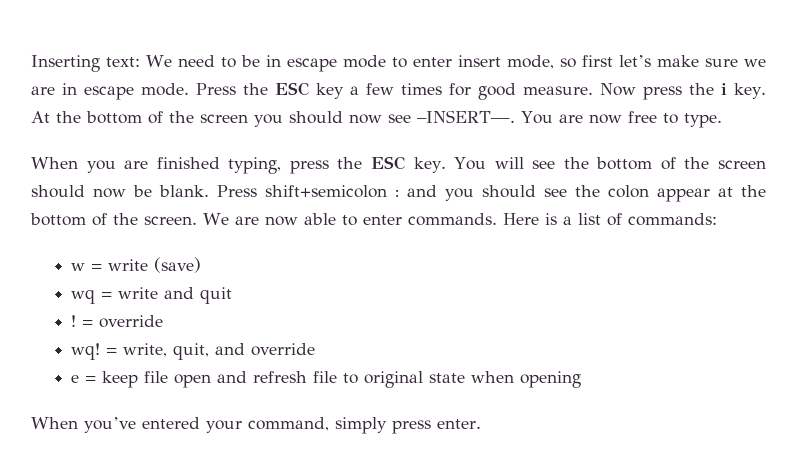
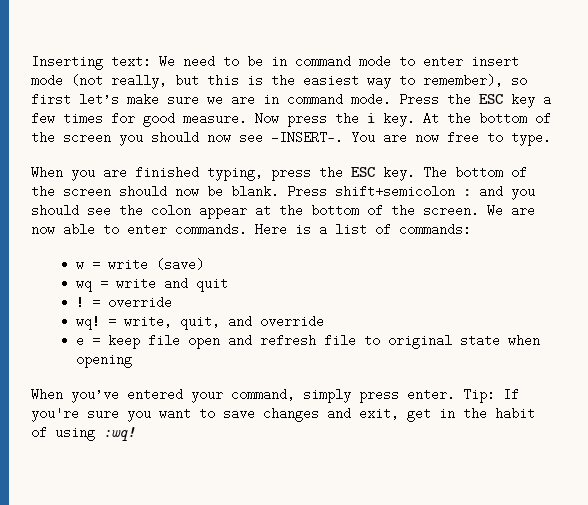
- Inserting text: We need to be in escape mode to enter insert mode, so first let’s make sure we are in escape mode.
+ Inserting text: We need to be in command mode to enter insert mode (not really, but this is the easiest way to remember), so first let’s make sure we are in command mode.
- You will see the bottom of the screen should now be blank.
+ The bottom of the screen should now be blank.
+ Tip: If you're sure you want to save changes and exit, get in the habit of using :wq!

